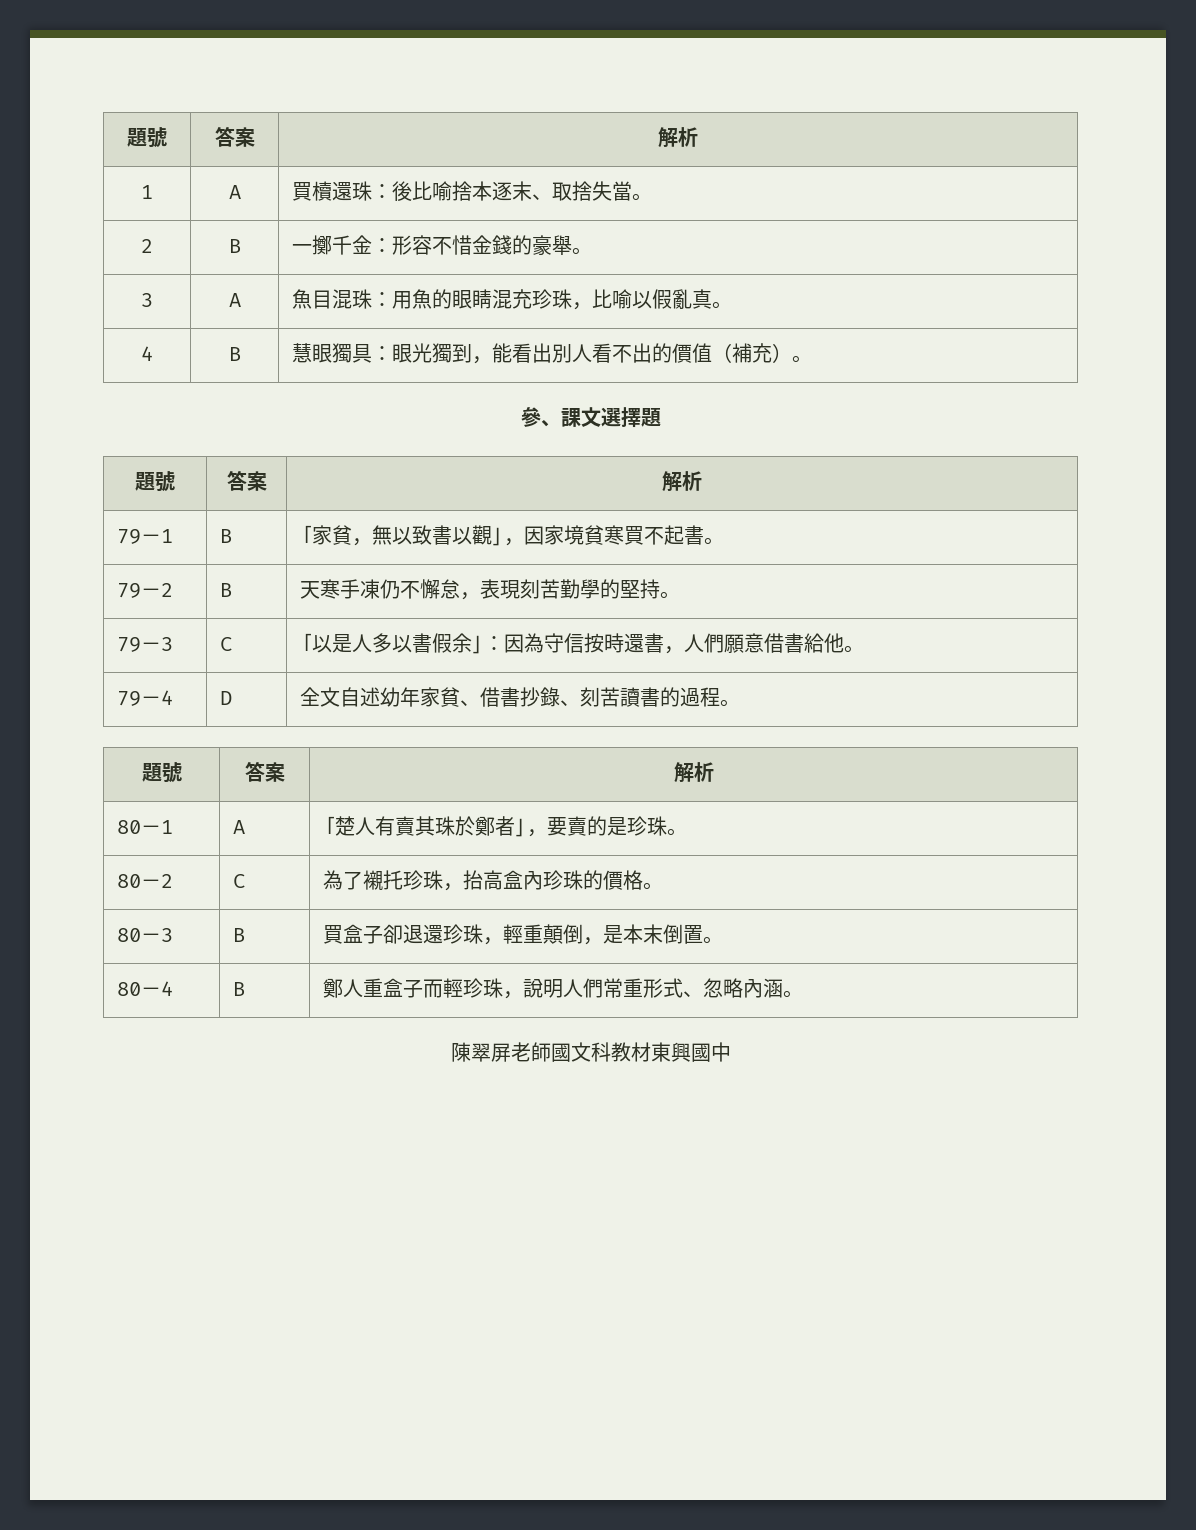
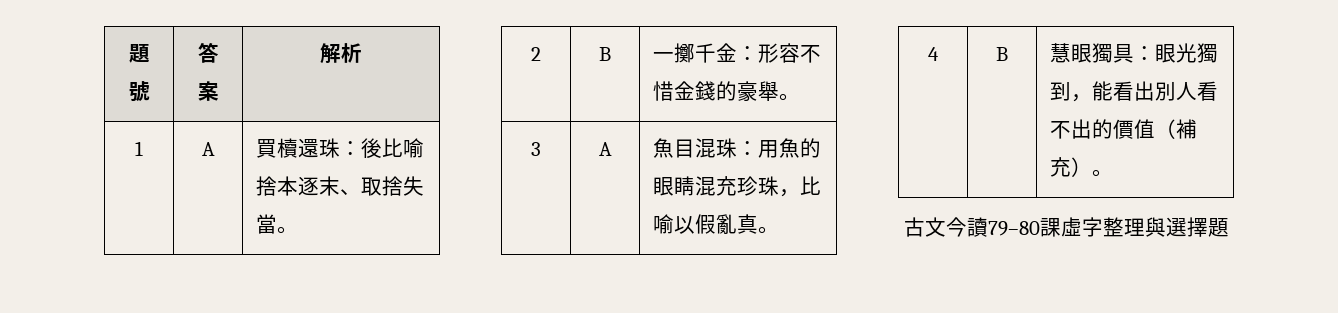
- 參、課文選擇題
- 題號 | 答案 | 解析
- 79－1 | B | 「家貧，無以致書以觀」，因家境貧寒買不起書。
- 79－2 | B | 天寒手凍仍不懈怠，表現刻苦勤學的堅持。
- 79－3 | C | 「以是人多以書假余」：因為守信按時還書，人們願意借書給他。
- 79－4 | D | 全文自述幼年家貧、借書抄錄、刻苦讀書的過程。
- 題號 | 答案 | 解析
- 80－1 | A | 「楚人有賣其珠於鄭者」，要賣的是珍珠。
- 80－2 | C | 為了襯托珍珠，抬高盒內珍珠的價格。
- 80－3 | B | 買盒子卻退還珍珠，輕重顛倒，是本末倒置。
- 80－4 | B | 鄭人重盒子而輕珍珠，說明人們常重形式、忽略內涵。
- 陳翠屏老師國文科教材東興國中
+ 古文今讀79–80課虛字整理與選擇題

